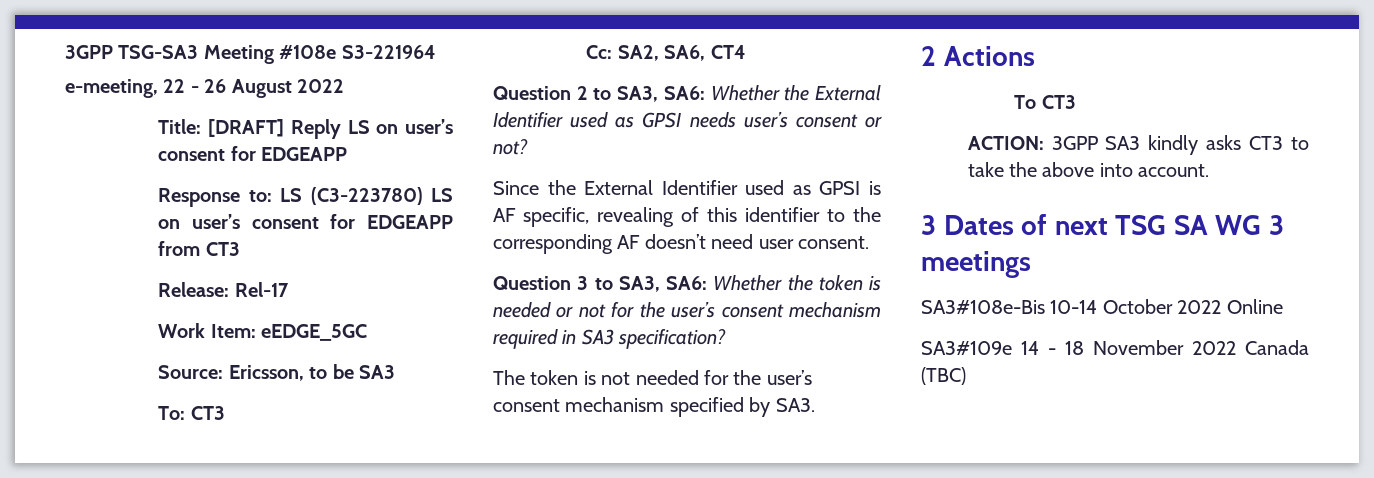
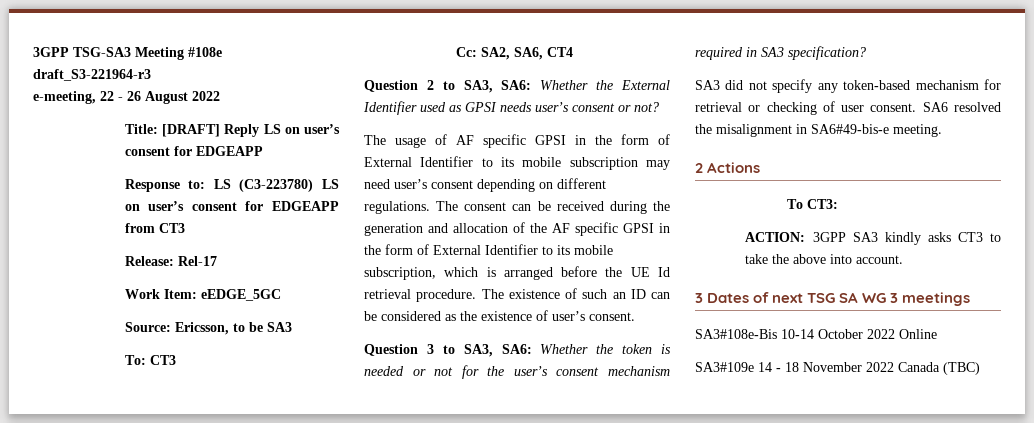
- 3GPP TSG-SA3 Meeting #108e S3-221964
+ 3GPP TSG-SA3 Meeting #108e draft_S3-221964-r3
- Since the External Identifier used as GPSI is AF specific, revealing of this identifier to the corresponding AF doesn’t need user consent.
+ The usage of AF specific GPSI in the form of External Identifier to its mobile subscription may need user’s consent depending on different regulations. The consent can be received during the generation and allocation of the AF specific GPSI in the form of External Identifier to its mobile subscription, which is arranged before the UE Id retrieval procedure. The existence of such an ID can be considered as the existence of user’s consent.
- The token is not needed for the user’s consent mechanism specified by SA3.
+ SA3 did not specify any token-based mechanism for retrieval or checking of user consent. SA6 resolved the misalignment in SA6#49-bis-e meeting.
- To CT3
+ To CT3:

